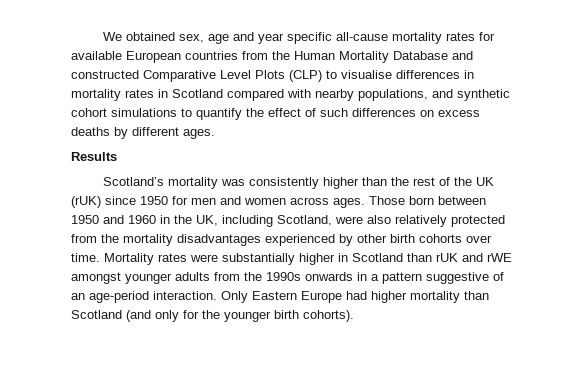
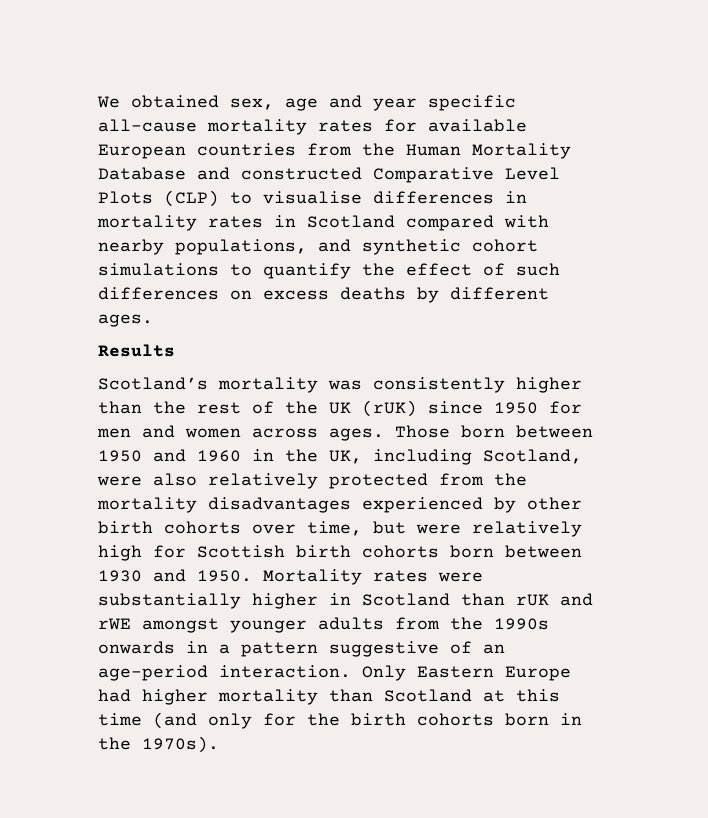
- Those born between 1950 and 1960 in the UK, including Scotland, were also relatively protected from the mortality disadvantages experienced by other birth cohorts over time.
+ Those born between 1950 and 1960 in the UK, including Scotland, were also relatively protected from the mortality disadvantages experienced by other birth cohorts over time, but were relatively high for Scottish birth cohorts born between 1930 and 1950.
- Only Eastern Europe had higher mortality than Scotland (and only for the younger birth cohorts).
+ Only Eastern Europe had higher mortality than Scotland at this time (and only for the birth cohorts born in the 1970s).

